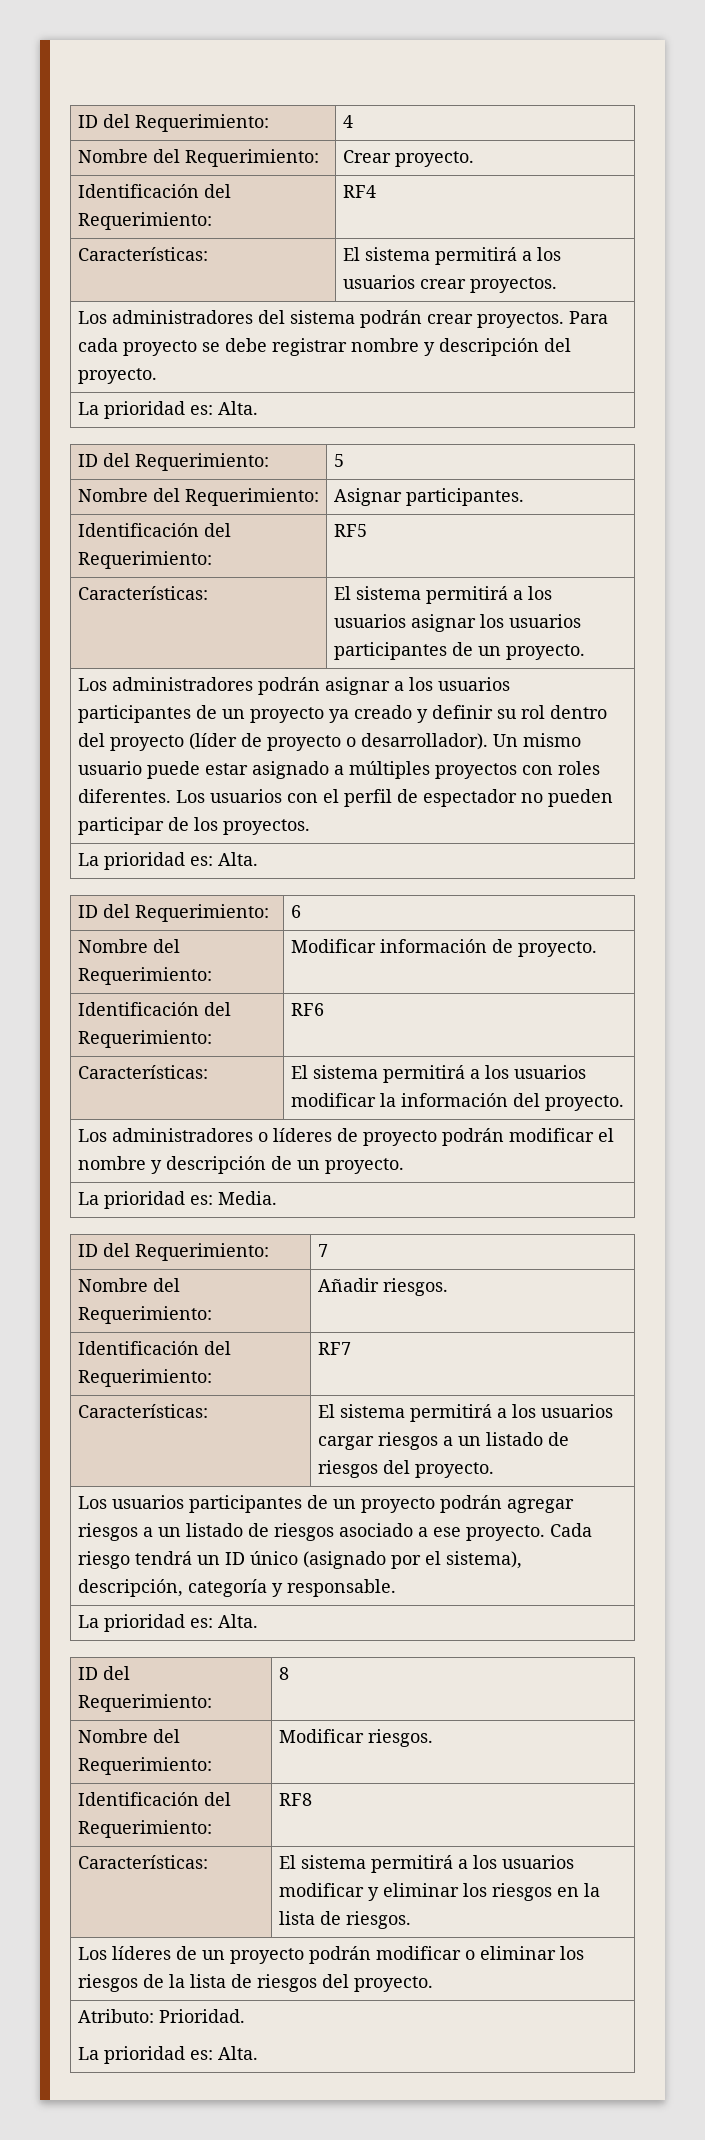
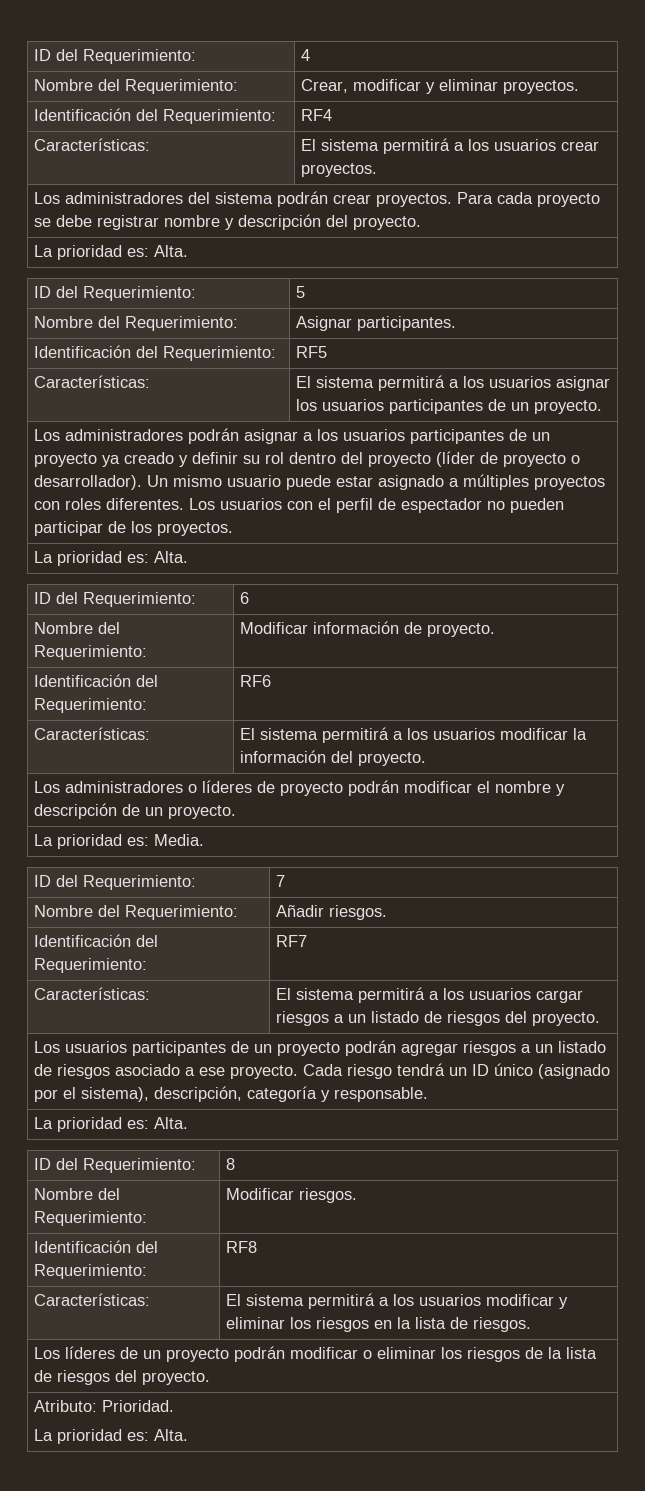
- Nombre del Requerimiento: | Crear proyecto.
+ Nombre del Requerimiento: | Crear, modificar y eliminar proyectos.

